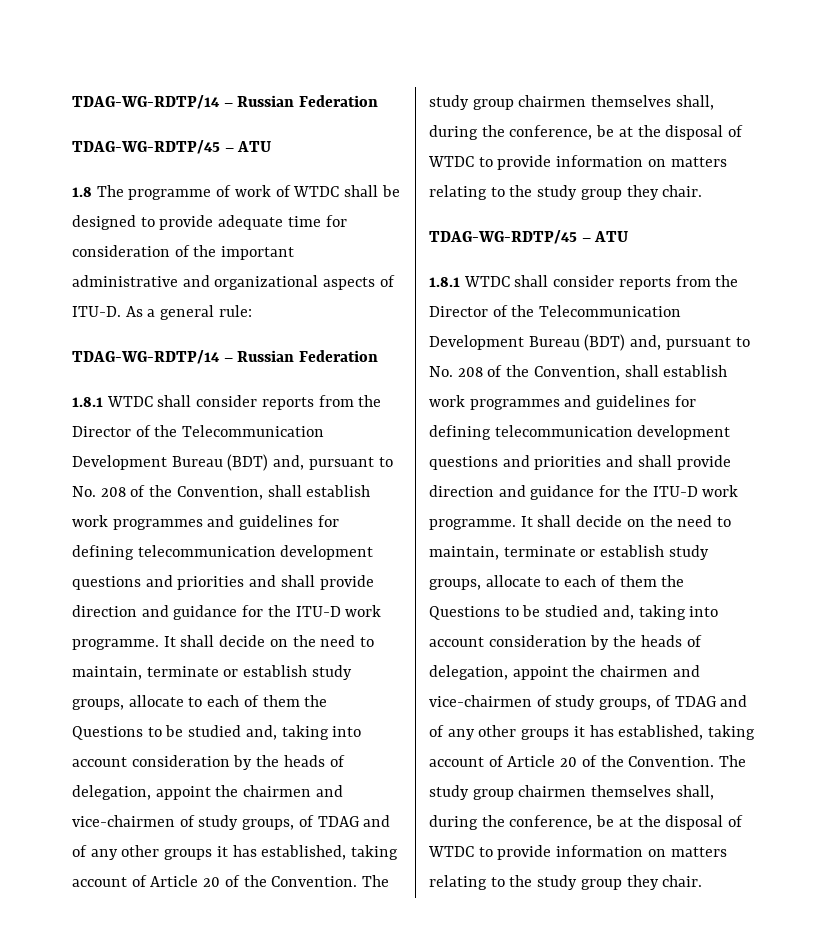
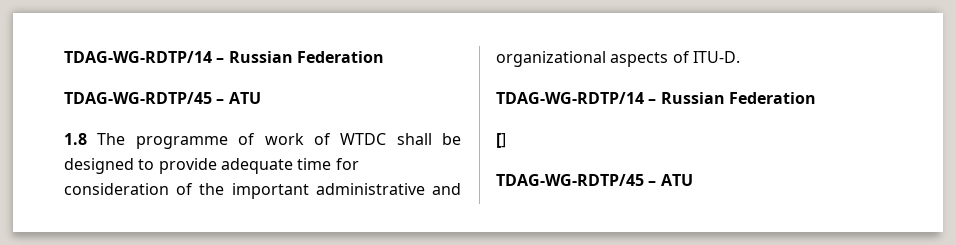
- 1.8 The programme of work of WTDC shall be designed to provide adequate time for consideration of the important administrative and organizational aspects of ITU-D. As a general rule:
+ 1.8 The programme of work of WTDC shall be designed to provide adequate time for consideration of the important administrative and organizational aspects of ITU-D.
  TDAG-WG-RDTP/14 – Russian Federation
- 1.8.1 WTDC shall consider reports from the Director of the Telecommunication Development Bureau (BDT) and, pursuant to No. 208 of the Convention, shall establish work programmes and guidelines for defining telecommunication development questions and priorities and shall provide direction and guidance for the ITU-D work programme. It shall decide on the need to maintain, terminate or establish study groups, allocate to each of them the Questions to be studied and, taking into account consideration by the heads of delegation, appoint the chairmen and vice-chairmen of study groups, of TDAG and of any other groups it has established, taking account of Article 20 of the Convention. The study group chairmen themselves shall, during the conference, be at the disposal of WTDC to provide information on matters relating to the study group they chair.
+ []
  TDAG-WG-RDTP/45 – ATU
- 1.8.1 WTDC shall consider reports from the Director of the Telecommunication Development Bureau (BDT) and, pursuant to No. 208 of the Convention, shall establish work programmes and guidelines for defining telecommunication development questions and priorities and shall provide direction and guidance for the ITU-D work programme. It shall decide on the need to maintain, terminate or establish study groups, allocate to each of them the Questions to be studied and, taking into account consideration by the heads of delegation, appoint the chairmen and vice-chairmen of study groups, of TDAG and of any other groups it has established, taking account of Article 20 of the Convention. The study group chairmen themselves shall, during the conference, be at the disposal of WTDC to provide information on matters relating to the study group they chair.

